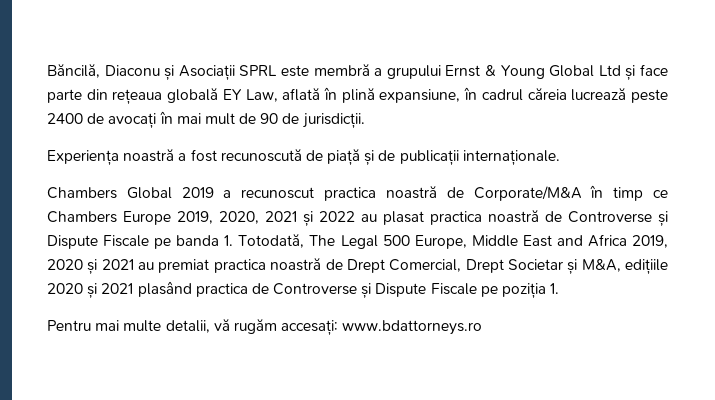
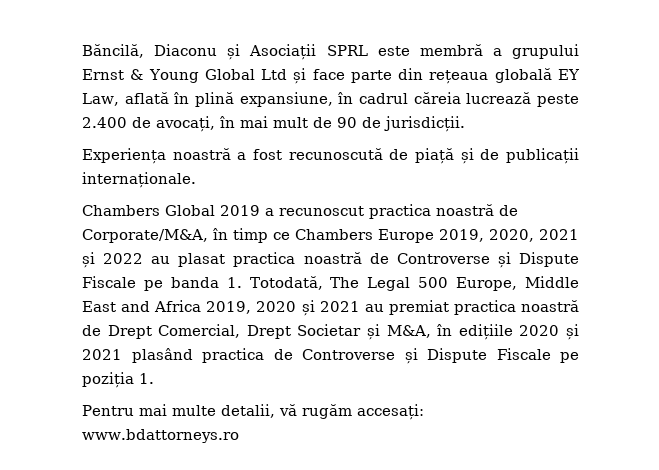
- Băncilă, Diaconu și Asociații SPRL este membră a grupului Ernst & Young Global Ltd și face parte din rețeaua globală EY Law, aflată în plină expansiune, în cadrul căreia lucrează peste 2400 de avocați în mai mult de 90 de jurisdicții.
+ Băncilă, Diaconu și Asociații SPRL este membră a grupului Ernst & Young Global Ltd și face parte din rețeaua globală EY Law, aflată în plină expansiune, în cadrul căreia lucrează peste 2.400 de avocați, în mai mult de 90 de jurisdicții.
- Chambers Global 2019 a recunoscut practica noastră de Corporate/M&A în timp ce Chambers Europe 2019, 2020, 2021 și 2022 au plasat practica noastră de Controverse și Dispute Fiscale pe banda 1. Totodată, The Legal 500 Europe, Middle East and Africa 2019, 2020 și 2021 au premiat practica noastră de Drept Comercial, Drept Societar și M&A, edițiile 2020 și 2021 plasând practica de Controverse și Dispute Fiscale pe poziția 1.
+ Chambers Global 2019 a recunoscut practica noastră de Corporate/M&A, în timp ce Chambers Europe 2019, 2020, 2021 și 2022 au plasat practica noastră de Controverse și Dispute Fiscale pe banda 1. Totodată, The Legal 500 Europe, Middle East and Africa 2019, 2020 și 2021 au premiat practica noastră de Drept Comercial, Drept Societar și M&A, în edițiile 2020 și 2021 plasând practica de Controverse și Dispute Fiscale pe poziția 1.

